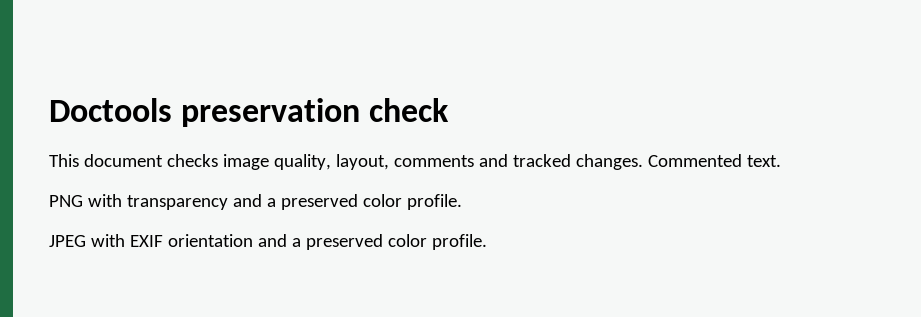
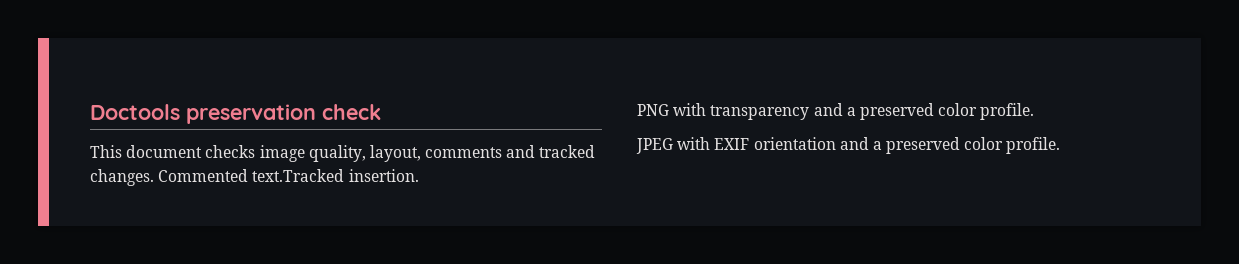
- Commented text.
+ Commented text.Tracked insertion.

